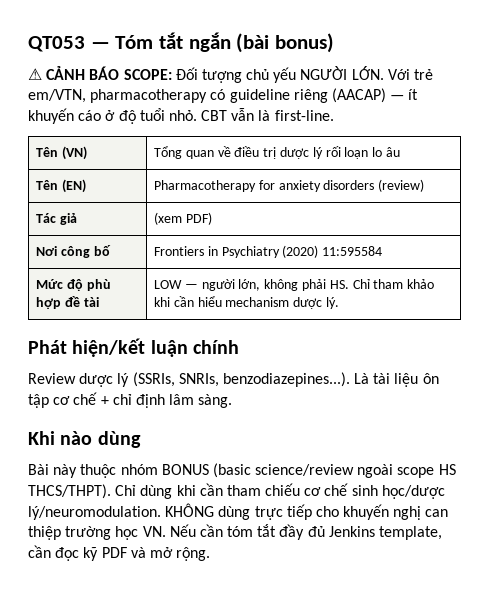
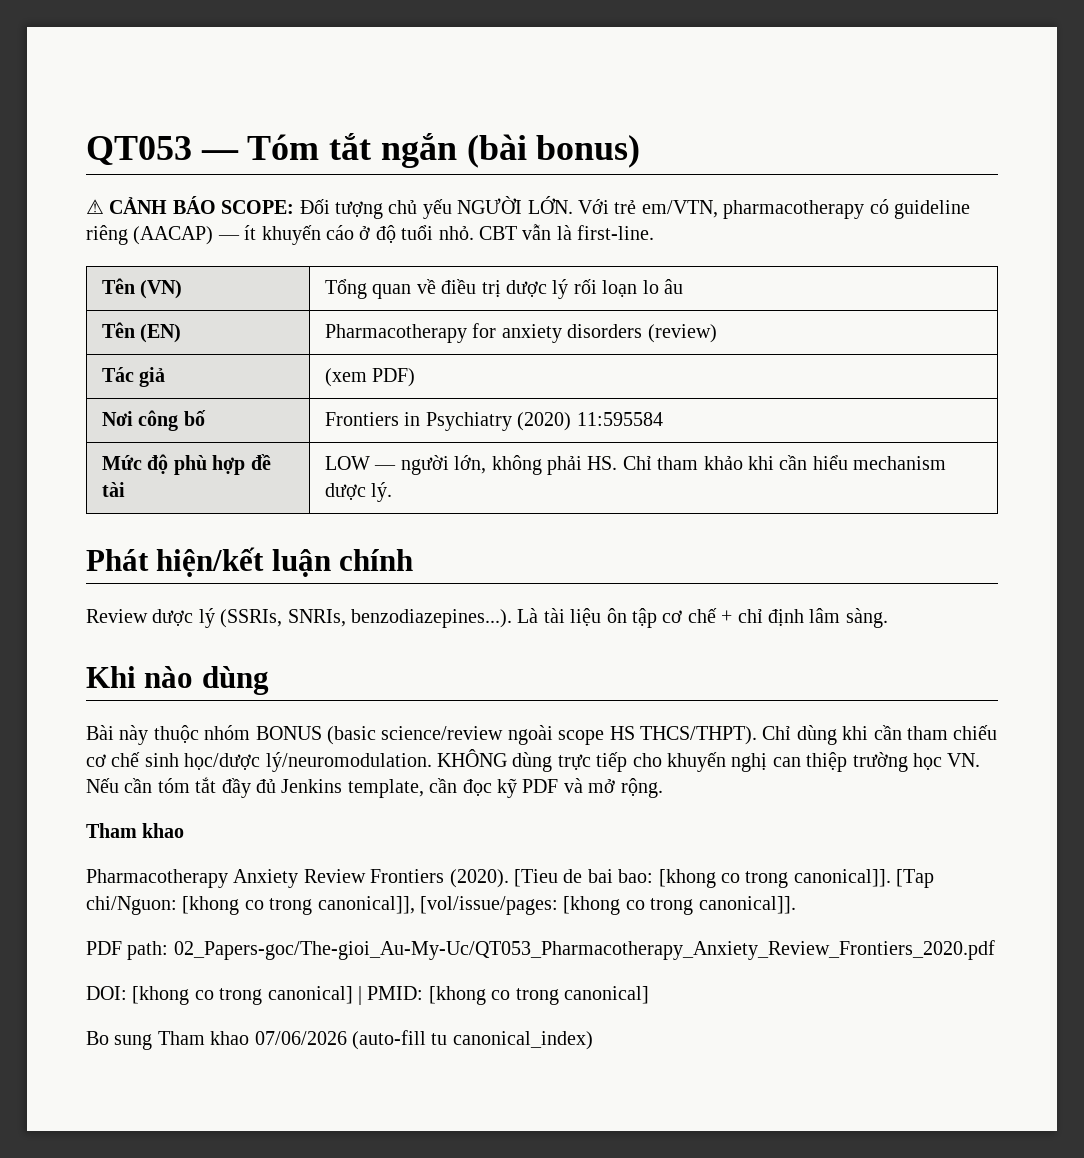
  KHÔNG dùng trực tiếp cho khuyến nghị can thiệp trường học VN. Nếu cần tóm tắt đầy đủ Jenkins template, cần đọc kỹ PDF và mở rộng.
+ Tham khao
+ Pharmacotherapy Anxiety Review Frontiers (2020). [Tieu de bai bao: [khong co trong canonical]]. [Tap chi/Nguon: [khong co trong canonical]], [vol/issue/pages: [khong co trong canonical]].
+ PDF path: 02_Papers-goc/The-gioi_Au-My-Uc/QT053_Pharmacotherapy_Anxiety_Review_Frontiers_2020.pdf
+ DOI: [khong co trong canonical] | PMID: [khong co trong canonical]
+ Bo sung Tham khao 07/06/2026 (auto-fill tu canonical_index)

